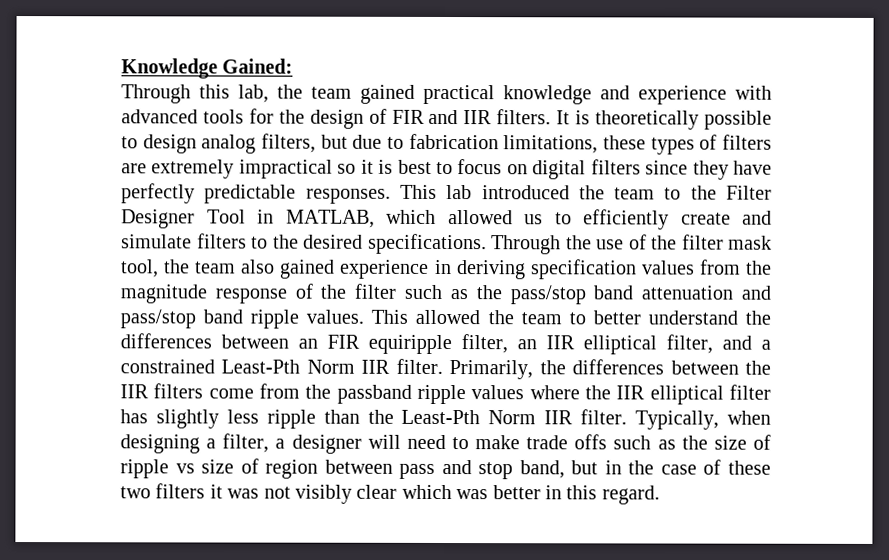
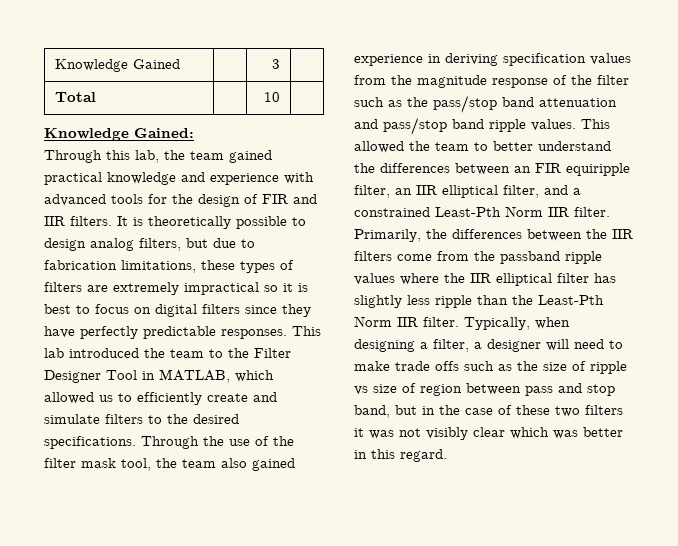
+ Knowledge Gained | | 3 |
+ Total | | 10 |

